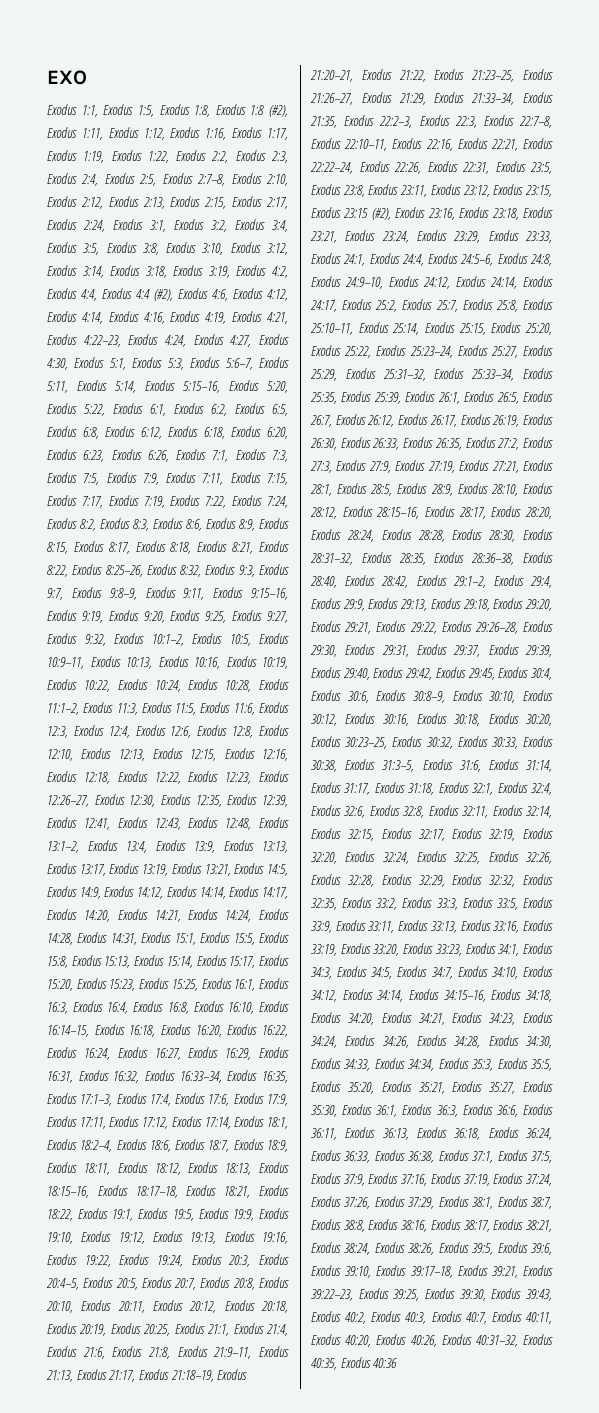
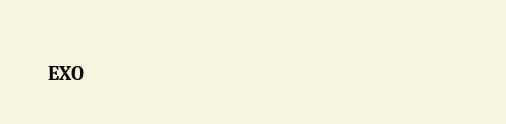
- Exodus 1:1, Exodus 1:5, Exodus 1:8, Exodus 1:8 (#2), Exodus 1:11, Exodus 1:12, Exodus 1:16, Exodus 1:17, Exodus 1:19, Exodus 1:22, Exodus 2:2, Exodus 2:3, Exodus 2:4, Exodus 2:5, Exodus 2:7–8, Exodus 2:10, Exodus 2:12, Exodus 2:13, Exodus 2:15, Exodus 2:17, Exodus 2:24, Exodus 3:1, Exodus 3:2, Exodus 3:4, Exodus 3:5, Exodus 3:8, Exodus 3:10, Exodus 3:12, Exodus 3:14, Exodus 3:18, Exodus 3:19, Exodus 4:2, Exodus 4:4, Exodus 4:4 (#2), Exodus 4:6, Exodus 4:12, Exodus 4:14, Exodus 4:16, Exodus 4:19, Exodus 4:21, Exodus 4:22–23, Exodus 4:24, Exodus 4:27, Exodus 4:30, Exodus 5:1, Exodus 5:3, Exodus 5:6–7, Exodus 5:11, Exodus 5:14, Exodus 5:15–16, Exodus 5:20, Exodus 5:22, Exodus 6:1, Exodus 6:2, Exodus 6:5, Exodus 6:8, Exodus 6:12, Exodus 6:18, Exodus 6:20, Exodus 6:23, Exodus 6:26, Exodus 7:1, Exodus 7:3, Exodus 7:5, Exodus 7:9, Exodus 7:11, Exodus 7:15, Exodus 7:17, Exodus 7:19, Exodus 7:22, Exodus 7:24, Exodus 8:2, Exodus 8:3, Exodus 8:6, Exodus 8:9, Exodus 8:15, Exodus 8:17, Exodus 8:18, Exodus 8:21, Exodus 8:22, Exodus 8:25–26, Exodus 8:32, Exodus 9:3, Exodus 9:7, Exodus 9:8–9, Exodus 9:11, Exodus 9:15–16, Exodus 9:19, Exodus 9:20, Exodus 9:25, Exodus 9:27, Exodus 9:32, Exodus 10:1–2, Exodus 10:5, Exodus 10:9–11, Exodus 10:13, Exodus 10:16, Exodus 10:19, Exodus 10:22, Exodus 10:24, Exodus 10:28, Exodus 11:1–2, Exodus 11:3, Exodus 11:5, Exodus 11:6, Exodus 12:3, Exodus 12:4, Exodus 12:6, Exodus 12:8, Exodus 12:10, Exodus 12:13, Exodus 12:15, Exodus 12:16, Exodus 12:18, Exodus 12:22, Exodus 12:23, Exodus 12:26–27, Exodus 12:30, Exodus 12:35, Exodus 12:39, Exodus 12:41, Exodus 12:43, Exodus 12:48, Exodus 13:1–2, Exodus 13:4, Exodus 13:9, Exodus 13:13, Exodus 13:17, Exodus 13:19, Exodus 13:21, Exodus 14:5, Exodus 14:9, Exodus 14:12, Exodus 14:14, Exodus 14:17, Exodus 14:20, Exodus 14:21, Exodus 14:24, Exodus 14:28, Exodus 14:31, Exodus 15:1, Exodus 15:5, Exodus 15:8, Exodus 15:13, Exodus 15:14, Exodus 15:17, Exodus 15:20, Exodus 15:23, Exodus 15:25, Exodus 16:1, Exodus 16:3, Exodus 16:4, Exodus 16:8, Exodus 16:10, Exodus 16:14–15, Exodus 16:18, Exodus 16:20, Exodus 16:22, Exodus 16:24, Exodus 16:27, Exodus 16:29, Exodus 16:31, Exodus 16:32, Exodus 16:33–34, Exodus 16:35, Exodus 17:1–3, Exodus 17:4, Exodus 17:6, Exodus 17:9, Exodus 17:11, Exodus 17:12, Exodus 17:14, Exodus 18:1, Exodus 18:2–4, Exodus 18:6, Exodus 18:7, Exodus 18:9, Exodus 18:11, Exodus 18:12, Exodus 18:13, Exodus 18:15–16, Exodus 18:17–18, Exodus 18:21, Exodus 18:22, Exodus 19:1, Exodus 19:5, Exodus 19:9, Exodus 19:10, Exodus 19:12, Exodus 19:13, Exodus 19:16, Exodus 19:22, Exodus 19:24, Exodus 20:3, Exodus 20:4–5, Exodus 20:5, Exodus 20:7, Exodus 20:8, Exodus 20:10, Exodus 20:11, Exodus 20:12, Exodus 20:18, Exodus 20:19, Exodus 20:25, Exodus 21:1, Exodus 21:4, Exodus 21:6, Exodus 21:8, Exodus 21:9–11, Exodus 21:13, Exodus 21:17, Exodus 21:18–19, Exodus 21:20–21, Exodus 21:22, Exodus 21:23–25, Exodus 21:26–27, Exodus 21:29, Exodus 21:33–34, Exodus 21:35, Exodus 22:2–3, Exodus 22:3, Exodus 22:7–8, Exodus 22:10–11, Exodus 22:16, Exodus 22:21, Exodus 22:22–24, Exodus 22:26, Exodus 22:31, Exodus 23:5, Exodus 23:8, Exodus 23:11, Exodus 23:12, Exodus 23:15, Exodus 23:15 (#2), Exodus 23:16, Exodus 23:18, Exodus 23:21, Exodus 23:24, Exodus 23:29, Exodus 23:33, Exodus 24:1, Exodus 24:4, Exodus 24:5–6, Exodus 24:8, Exodus 24:9–10, Exodus 24:12, Exodus 24:14, Exodus 24:17, Exodus 25:2, Exodus 25:7, Exodus 25:8, Exodus 25:10–11, Exodus 25:14, Exodus 25:15, Exodus 25:20, Exodus 25:22, Exodus 25:23–24, Exodus 25:27, Exodus 25:29, Exodus 25:31–32, Exodus 25:33–34, Exodus 25:35, Exodus 25:39, Exodus 26:1, Exodus 26:5, Exodus 26:7, Exodus 26:12, Exodus 26:17, Exodus 26:19, Exodus 26:30, Exodus 26:33, Exodus 26:35, Exodus 27:2, Exodus 27:3, Exodus 27:9, Exodus 27:19, Exodus 27:21, Exodus 28:1, Exodus 28:5, Exodus 28:9, Exodus 28:10, Exodus 28:12, Exodus 28:15–16, Exodus 28:17, Exodus 28:20, Exodus 28:24, Exodus 28:28, Exodus 28:30, Exodus 28:31–32, Exodus 28:35, Exodus 28:36–38, Exodus 28:40, Exodus 28:42, Exodus 29:1–2, Exodus 29:4, Exodus 29:9, Exodus 29:13, Exodus 29:18, Exodus 29:20, Exodus 29:21, Exodus 29:22, Exodus 29:26–28, Exodus 29:30, Exodus 29:31, Exodus 29:37, Exodus 29:39, Exodus 29:40, Exodus 29:42, Exodus 29:45, Exodus 30:4, Exodus 30:6, Exodus 30:8–9, Exodus 30:10, Exodus 30:12, Exodus 30:16, Exodus 30:18, Exodus 30:20, Exodus 30:23–25, Exodus 30:32, Exodus 30:33, Exodus 30:38, Exodus 31:3–5, Exodus 31:6, Exodus 31:14, Exodus 31:17, Exodus 31:18, Exodus 32:1, Exodus 32:4, Exodus 32:6, Exodus 32:8, Exodus 32:11, Exodus 32:14, Exodus 32:15, Exodus 32:17, Exodus 32:19, Exodus 32:20, Exodus 32:24, Exodus 32:25, Exodus 32:26, Exodus 32:28, Exodus 32:29, Exodus 32:32, Exodus 32:35, Exodus 33:2, Exodus 33:3, Exodus 33:5, Exodus 33:9, Exodus 33:11, Exodus 33:13, Exodus 33:16, Exodus 33:19, Exodus 33:20, Exodus 33:23, Exodus 34:1, Exodus 34:3, Exodus 34:5, Exodus 34:7, Exodus 34:10, Exodus 34:12, Exodus 34:14, Exodus 34:15–16, Exodus 34:18, Exodus 34:20, Exodus 34:21, Exodus 34:23, Exodus 34:24, Exodus 34:26, Exodus 34:28, Exodus 34:30, Exodus 34:33, Exodus 34:34, Exodus 35:3, Exodus 35:5, Exodus 35:20, Exodus 35:21, Exodus 35:27, Exodus 35:30, Exodus 36:1, Exodus 36:3, Exodus 36:6, Exodus 36:11, Exodus 36:13, Exodus 36:18, Exodus 36:24, Exodus 36:33, Exodus 36:38, Exodus 37:1, Exodus 37:5, Exodus 37:9, Exodus 37:16, Exodus 37:19, Exodus 37:24, Exodus 37:26, Exodus 37:29, Exodus 38:1, Exodus 38:7, Exodus 38:8, Exodus 38:16, Exodus 38:17, Exodus 38:21, Exodus 38:24, Exodus 38:26, Exodus 39:5, Exodus 39:6, Exodus 39:10, Exodus 39:17–18, Exodus 39:21, Exodus 39:22–23, Exodus 39:25, Exodus 39:30, Exodus 39:43, Exodus 40:2, Exodus 40:3, Exodus 40:7, Exodus 40:11, Exodus 40:20, Exodus 40:26, Exodus 40:31–32, Exodus 40:35, Exodus 40:36

